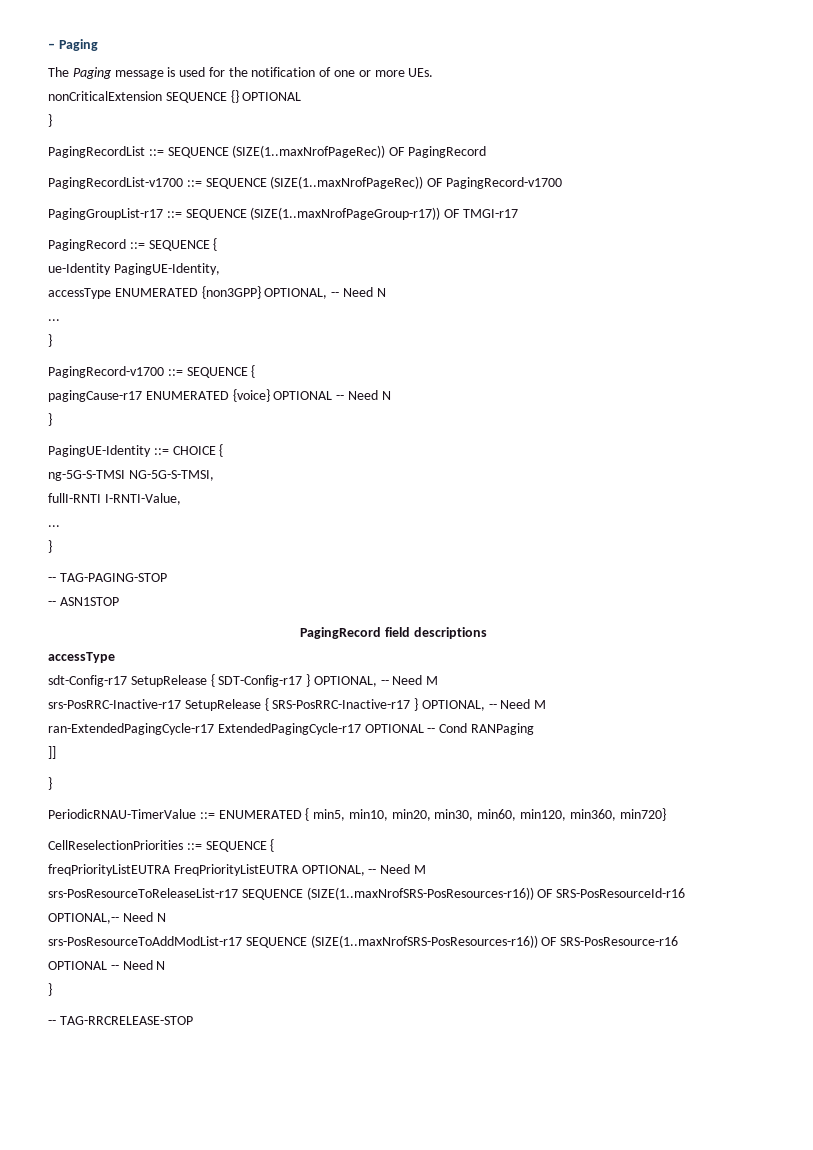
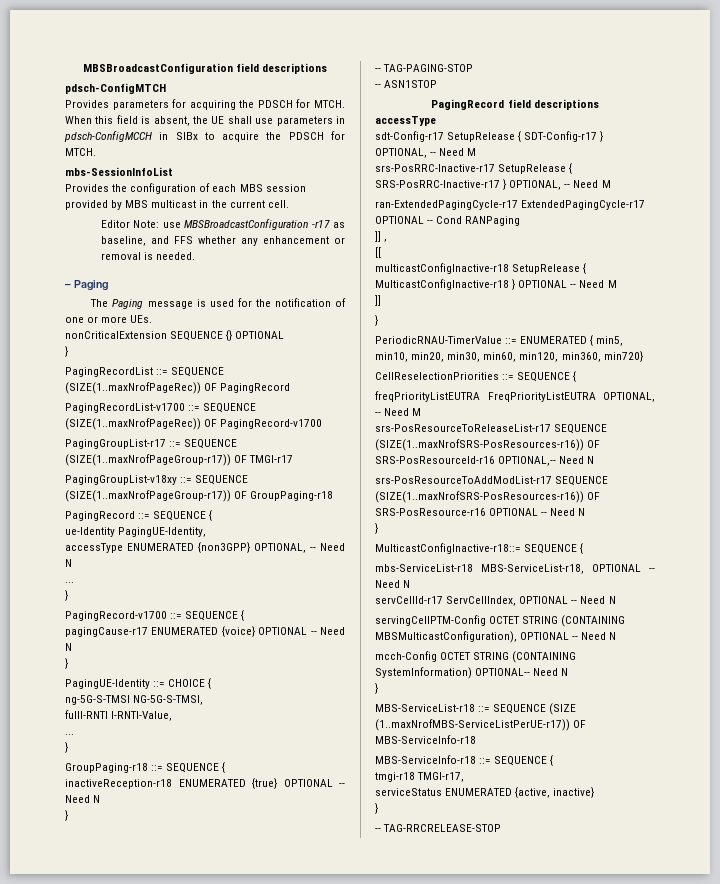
+ MBSBroadcastConfiguration field descriptions
+ pdsch-ConfigMTCH
+ Provides parameters for acquiring the PDSCH for MTCH. When this field is absent, the UE shall use parameters in pdsch-ConfigMCCH in SIBx to acquire the PDSCH for MTCH.
+ mbs-SessionInfoList
+ Provides the configuration of each MBS session provided by MBS multicast in the current cell.
+ Editor Note: use MBSBroadcastConfiguration -r17 as baseline, and FFS whether any enhancement or removal is needed.
+ PagingGroupList-v18xy ::= SEQUENCE (SIZE(1..maxNrofPageGroup-r17)) OF GroupPaging-r18
+ GroupPaging-r18 ::= SEQUENCE {
+ inactiveReception-r18 ENUMERATED {true} OPTIONAL -- Need N
+ }
+ ]] ,
+ [[
+ multicastConfigInactive-r18 SetupRelease { MulticastConfigInactive-r18 } OPTIONAL -- Need M
+ MulticastConfigInactive-r18::= SEQUENCE {
+ mbs-ServiceList-r18 MBS-ServiceList-r18, OPTIONAL -- Need N
+ servCellId-r17 ServCellIndex, OPTIONAL -- Need N
+ servingCellPTM-Config OCTET STRING (CONTAINING MBSMulticastConfiguration), OPTIONAL -- Need N
+ mcch-Config OCTET STRING (CONTAINING SystemInformation) OPTIONAL-- Need N
+ }
+ MBS-ServiceList-r18 ::= SEQUENCE (SIZE (1..maxNrofMBS-ServiceListPerUE-r17)) OF MBS-ServiceInfo-r18
+ MBS-ServiceInfo-r18 ::= SEQUENCE {
+ tmgi-r18 TMGI-r17,
+ serviceStatus ENUMERATED {active, inactive}
+ }

